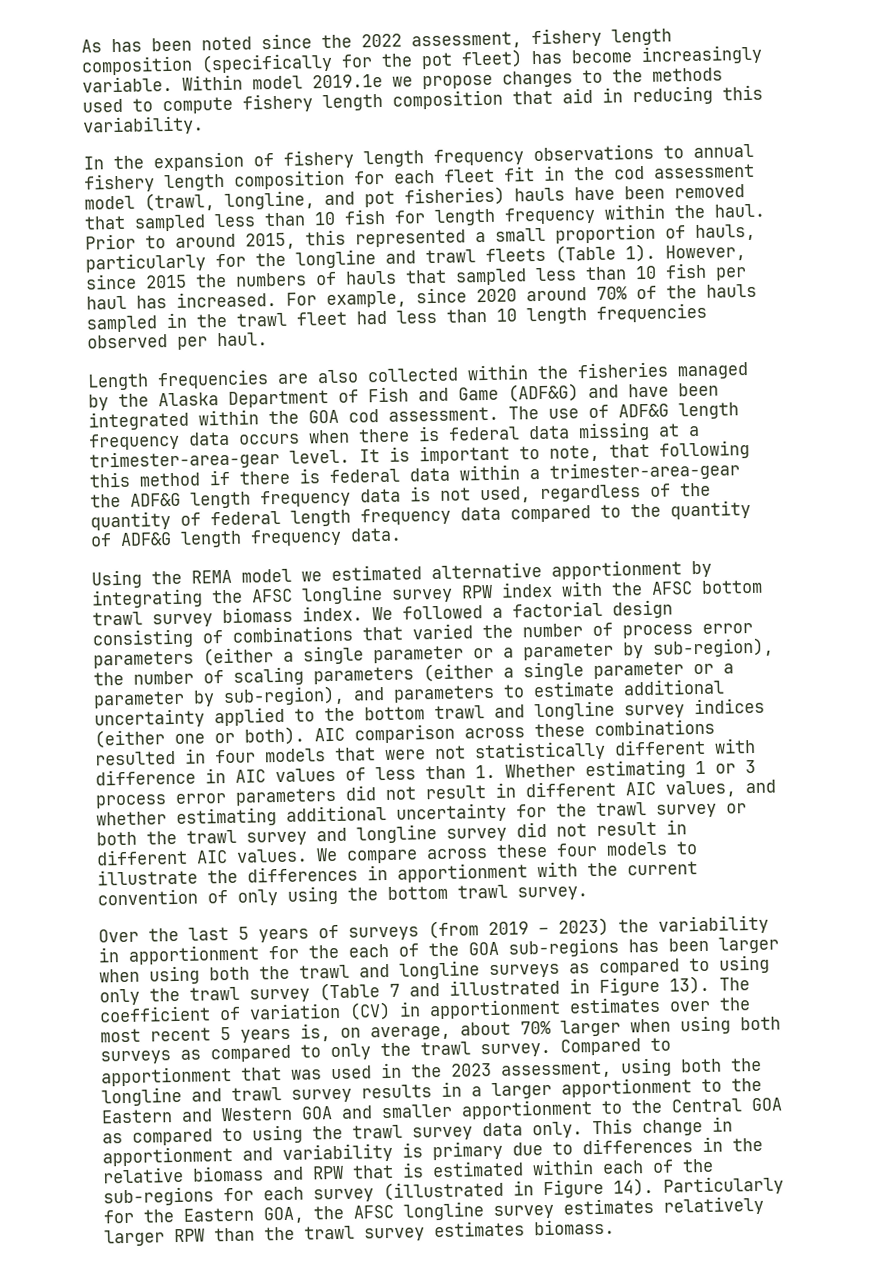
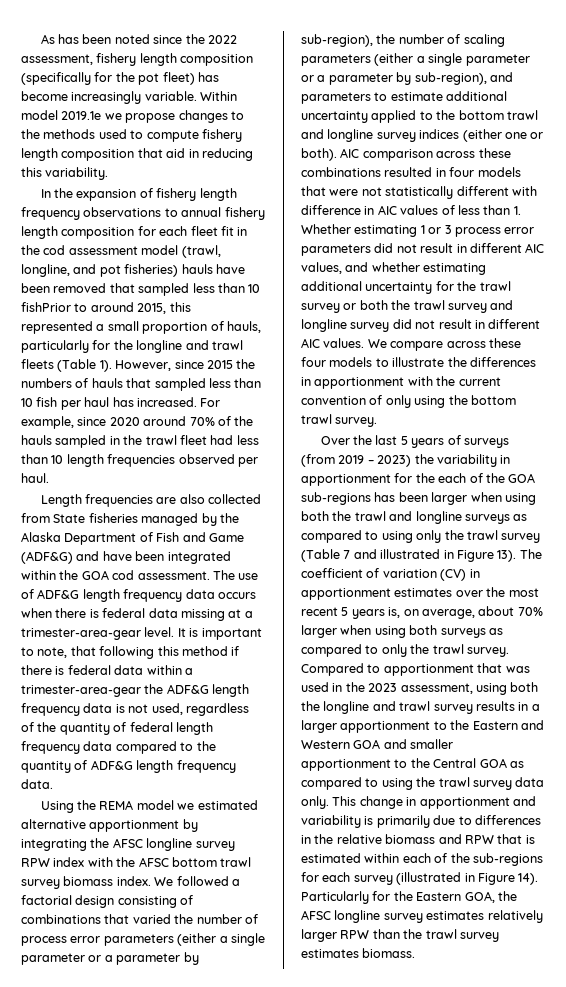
- In the expansion of fishery length frequency observations to annual fishery length composition for each fleet fit in the cod assessment model (trawl, longline, and pot fisheries) hauls have been removed that sampled less than 10 fish for length frequency within the haul. Prior to around 2015, this represented a small proportion of hauls, particularly for the longline and trawl fleets (Table 1).
+ In the expansion of fishery length frequency observations to annual fishery length composition for each fleet fit in the cod assessment model (trawl, longline, and pot fisheries) hauls have been removed that sampled less than 10 fishPrior to around 2015, this represented a small proportion of hauls, particularly for the longline and trawl fleets (Table 1).
- Length frequencies are also collected within the fisheries managed by the Alaska Department of Fish and Game (ADF&G) and have been integrated within the GOA cod assessment.
+ Length frequencies are also collected from State fisheries managed by the Alaska Department of Fish and Game (ADF&G) and have been integrated within the GOA cod assessment.
- This change in apportionment and variability is primary due to differences in the relative biomass and RPW that is estimated within each of the sub-regions for each survey (illustrated in Figure 14).
+ This change in apportionment and variability is primarily due to differences in the relative biomass and RPW that is estimated within each of the sub-regions for each survey (illustrated in Figure 14).

